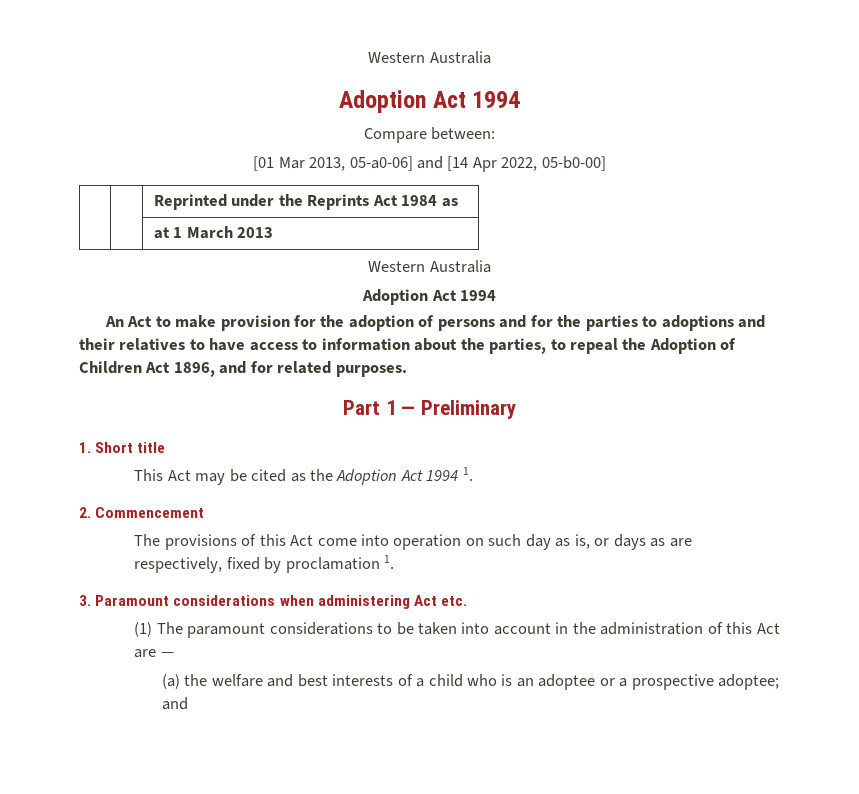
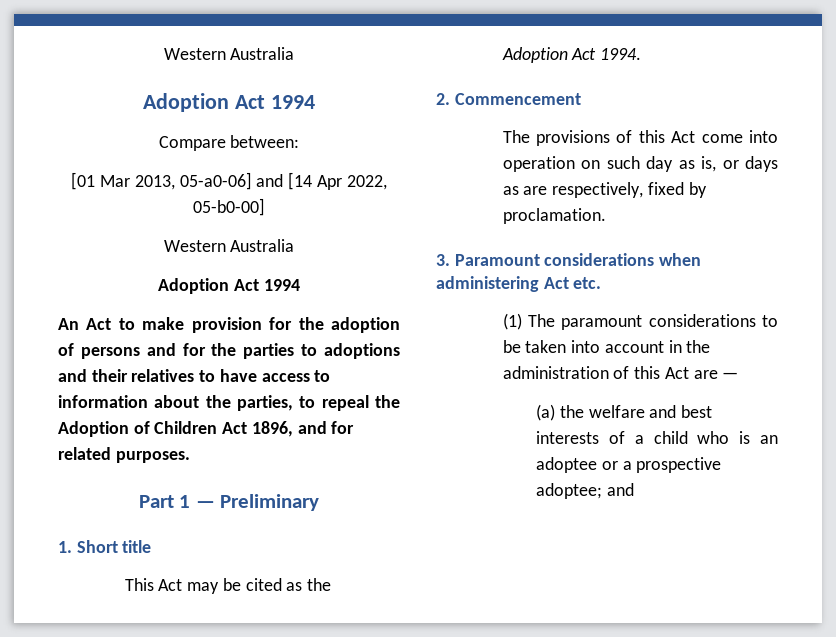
- | | Reprinted under the Reprints Act 1984 as
- | | at 1 March 2013
- This Act may be cited as the Adoption Act 1994 1.
+ This Act may be cited as the Adoption Act 1994.
- The provisions of this Act come into operation on such day as is, or days as are respectively, fixed by proclamation 1.
+ The provisions of this Act come into operation on such day as is, or days as are respectively, fixed by proclamation.

